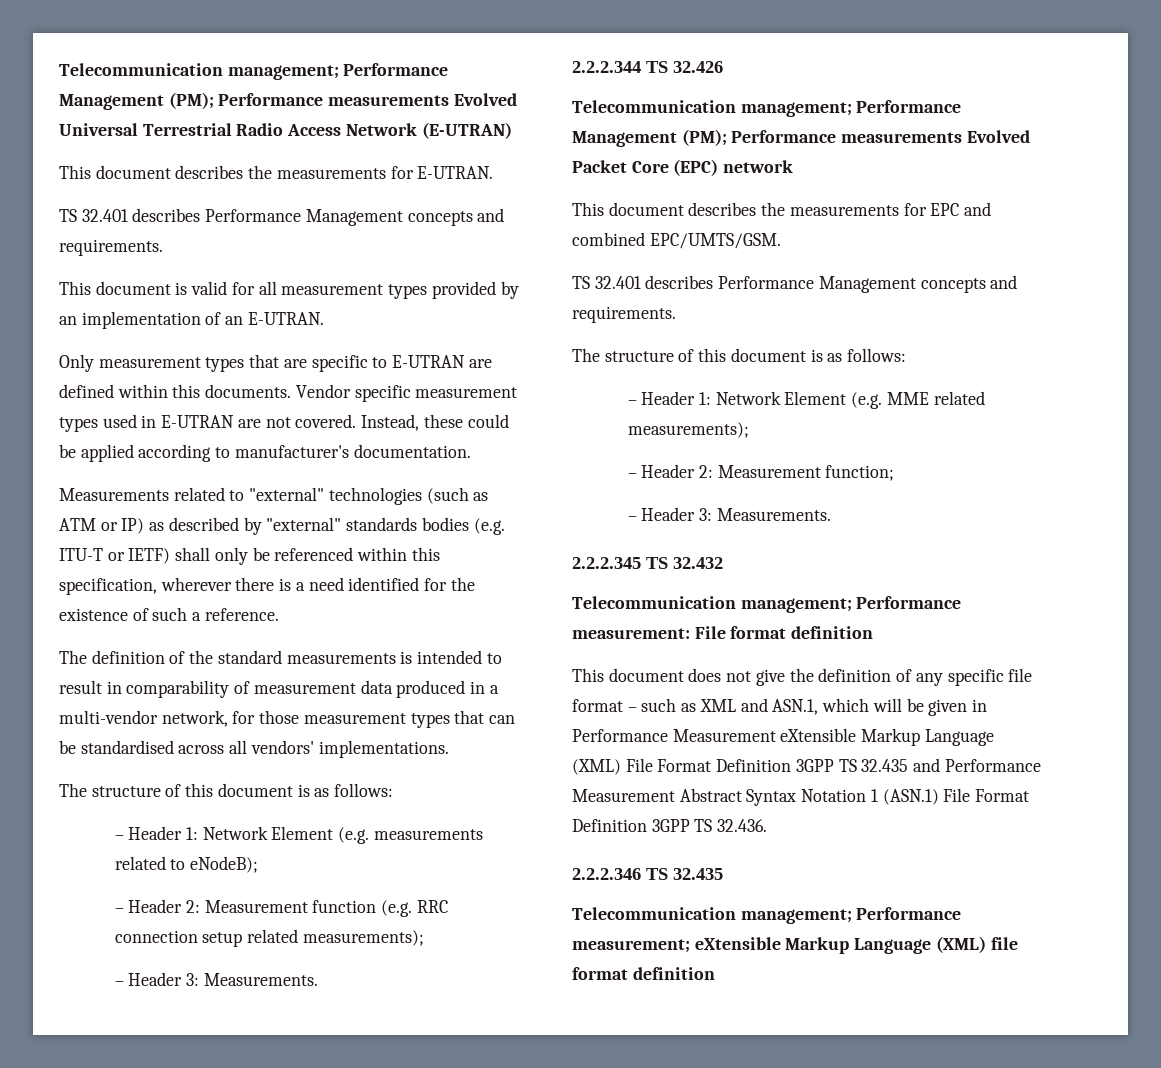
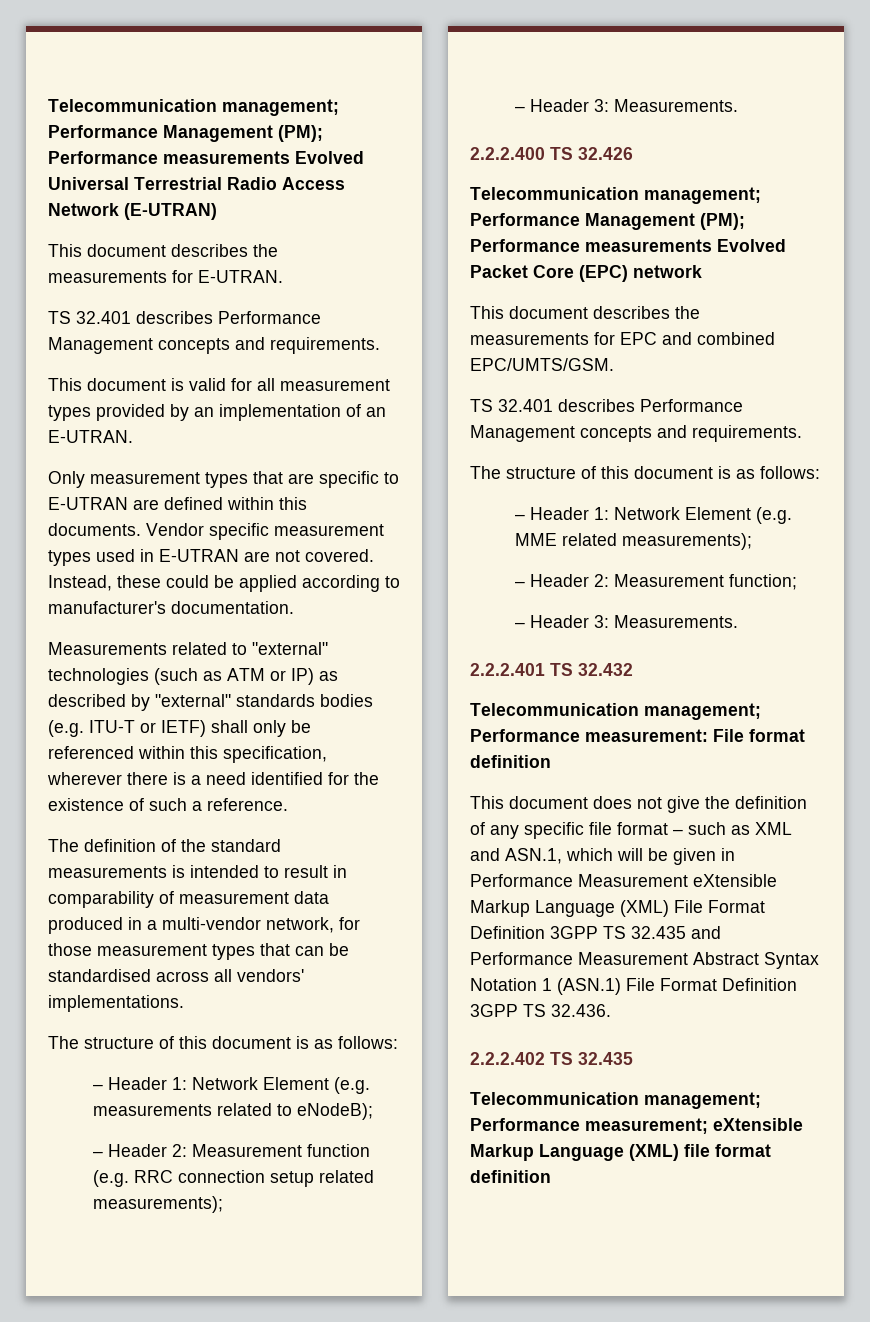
- 2.2.2.344 TS 32.426
+ 2.2.2.400 TS 32.426
- 2.2.2.345 TS 32.432
+ 2.2.2.401 TS 32.432
- 2.2.2.346 TS 32.435
+ 2.2.2.402 TS 32.435

